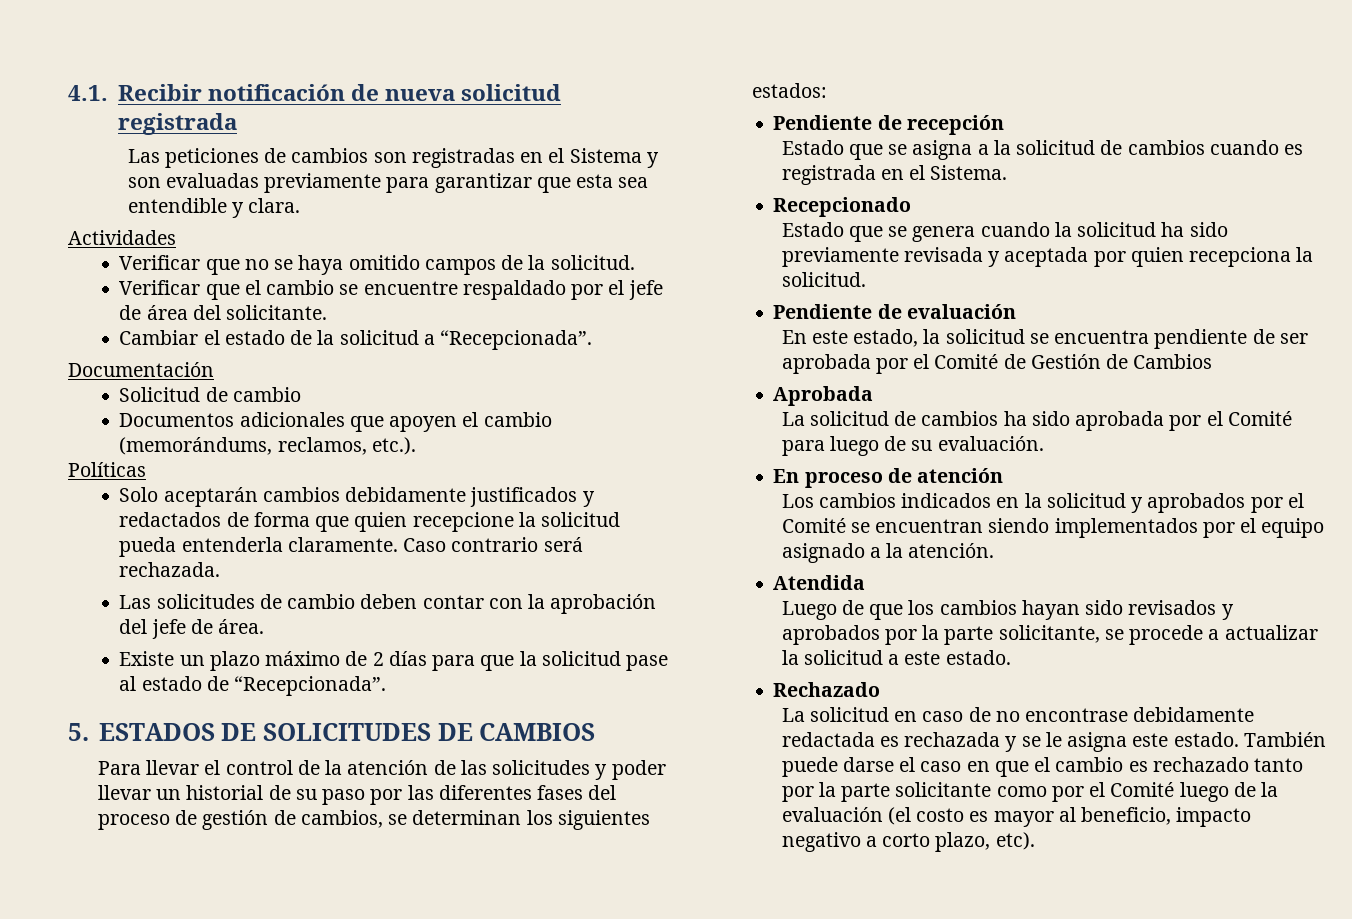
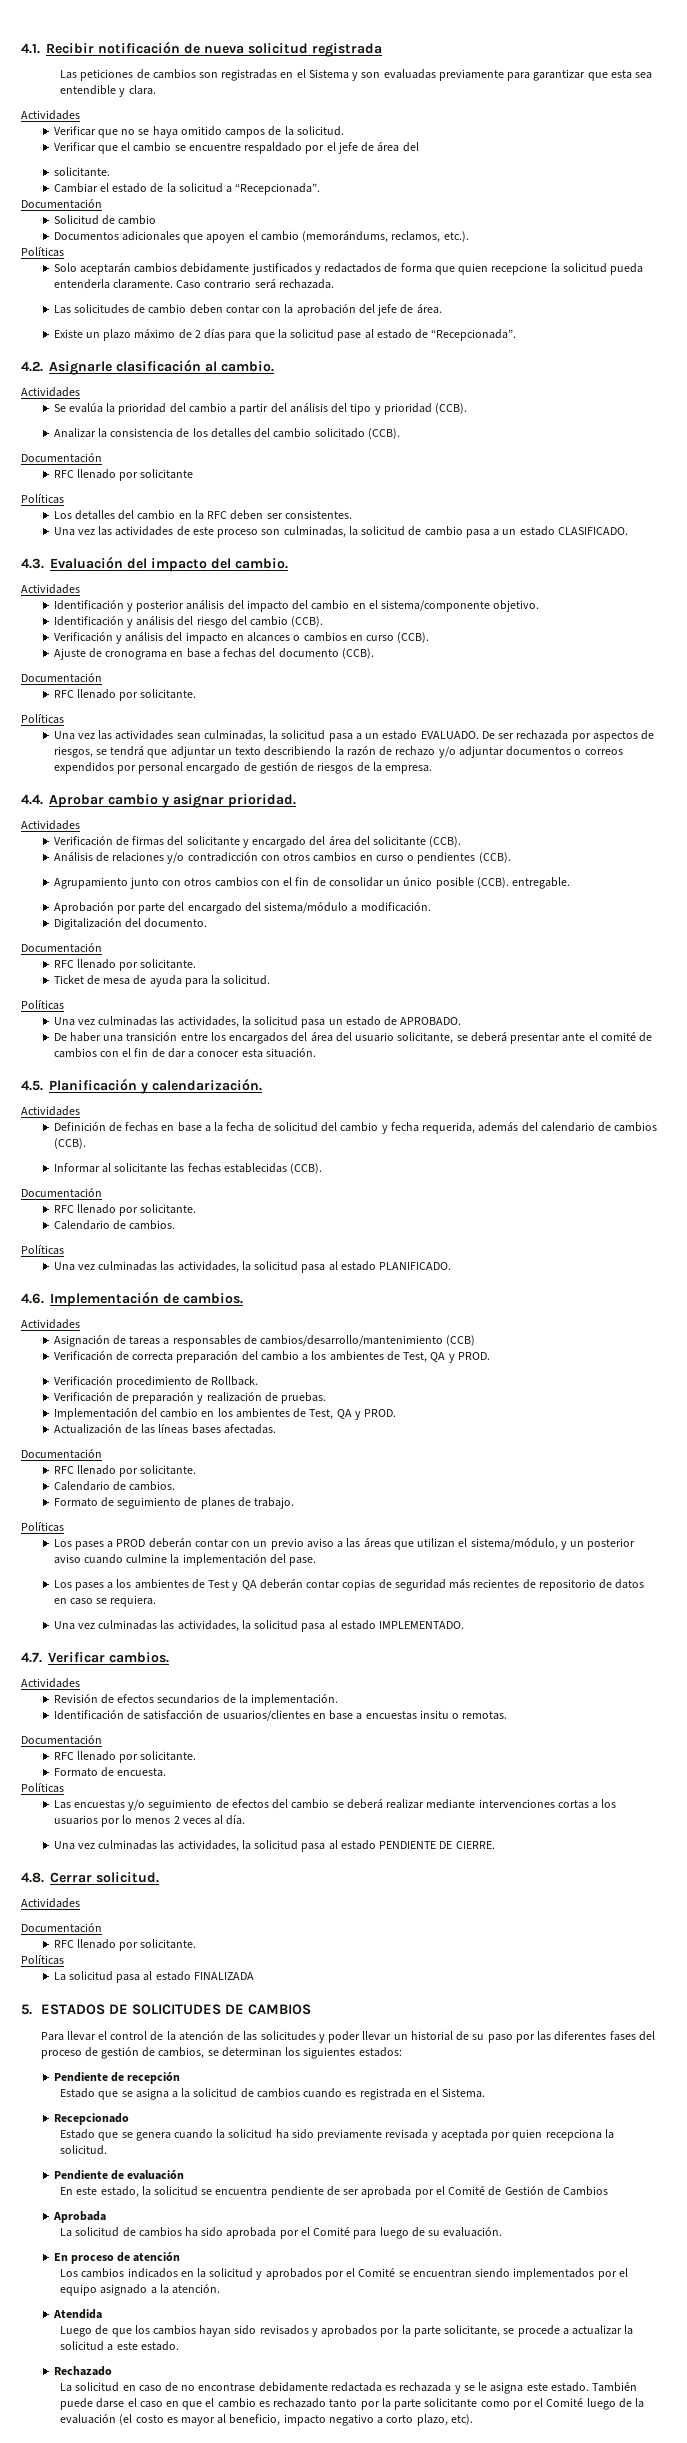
- Verificar que el cambio se encuentre respaldado por el jefe de área del solicitante.
+ Verificar que el cambio se encuentre respaldado por el jefe de área del
+ solicitante.
+ 4.2. Asignarle clasificación al cambio.
+ Actividades
+ Se evalúa la prioridad del cambio a partir del análisis del tipo y prioridad (CCB).
+ Analizar la consistencia de los detalles del cambio solicitado (CCB).
+ Documentación
+ RFC llenado por solicitante
+ Políticas
+ Los detalles del cambio en la RFC deben ser consistentes.
+ Una vez las actividades de este proceso son culminadas, la solicitud de cambio pasa a un estado CLASIFICADO.
+ 4.3. Evaluación del impacto del cambio.
+ Actividades
+ Identificación y posterior análisis del impacto del cambio en el sistema/componente objetivo.
+ Identificación y análisis del riesgo del cambio (CCB).
+ Verificación y análisis del impacto en alcances o cambios en curso (CCB).
+ Ajuste de cronograma en base a fechas del documento (CCB).
+ Documentación
+ RFC llenado por solicitante.
+ Políticas
+ Una vez las actividades sean culminadas, la solicitud pasa a un estado EVALUADO. De ser rechazada por aspectos de riesgos, se tendrá que adjuntar un texto describiendo la razón de rechazo y/o adjuntar documentos o correos expendidos por personal encargado de gestión de riesgos de la empresa.
+ 4.4. Aprobar cambio y asignar prioridad.
+ Actividades
+ Verificación de firmas del solicitante y encargado del área del solicitante (CCB).
+ Análisis de relaciones y/o contradicción con otros cambios en curso o pendientes (CCB).
+ Agrupamiento junto con otros cambios con el fin de consolidar un único posible (CCB). entregable.
+ Aprobación por parte del encargado del sistema/módulo a modificación.
+ Digitalización del documento.
+ Documentación
+ RFC llenado por solicitante.
+ Ticket de mesa de ayuda para la solicitud.
+ Políticas
+ Una vez culminadas las actividades, la solicitud pasa un estado de APROBADO.
+ De haber una transición entre los encargados del área del usuario solicitante, se deberá presentar ante el comité de cambios con el fin de dar a conocer esta situación.
+ 4.5. Planificación y calendarización.
+ Actividades
+ Definición de fechas en base a la fecha de solicitud del cambio y fecha requerida, además del calendario de cambios (CCB).
+ Informar al solicitante las fechas establecidas (CCB).
+ Documentación
+ RFC llenado por solicitante.
+ Calendario de cambios.
+ Políticas
+ Una vez culminadas las actividades, la solicitud pasa al estado PLANIFICADO.
+ 4.6. Implementación de cambios.
+ Actividades
+ Asignación de tareas a responsables de cambios/desarrollo/mantenimiento (CCB)
+ Verificación de correcta preparación del cambio a los ambientes de Test, QA y PROD.
+ Verificación procedimiento de Rollback.
+ Verificación de preparación y realización de pruebas.
+ Implementación del cambio en los ambientes de Test, QA y PROD.
+ Actualización de las líneas bases afectadas.
+ Documentación
+ RFC llenado por solicitante.
+ Calendario de cambios.
+ Formato de seguimiento de planes de trabajo.
+ Políticas
+ Los pases a PROD deberán contar con un previo aviso a las áreas que utilizan el sistema/módulo, y un posterior aviso cuando culmine la implementación del pase.
+ Los pases a los ambientes de Test y QA deberán contar copias de seguridad más recientes de repositorio de datos en caso se requiera.
+ Una vez culminadas las actividades, la solicitud pasa al estado IMPLEMENTADO.
+ 4.7. Verificar cambios.
+ Actividades
+ Revisión de efectos secundarios de la implementación.
+ Identificación de satisfacción de usuarios/clientes en base a encuestas insitu o remotas.
+ Documentación
+ RFC llenado por solicitante.
+ Formato de encuesta.
+ Políticas
+ Las encuestas y/o seguimiento de efectos del cambio se deberá realizar mediante intervenciones cortas a los usuarios por lo menos 2 veces al día.
+ Una vez culminadas las actividades, la solicitud pasa al estado PENDIENTE DE CIERRE.
+ 4.8. Cerrar solicitud.
+ Actividades
+ Documentación
+ RFC llenado por solicitante.
+ Políticas
+ La solicitud pasa al estado FINALIZADA

